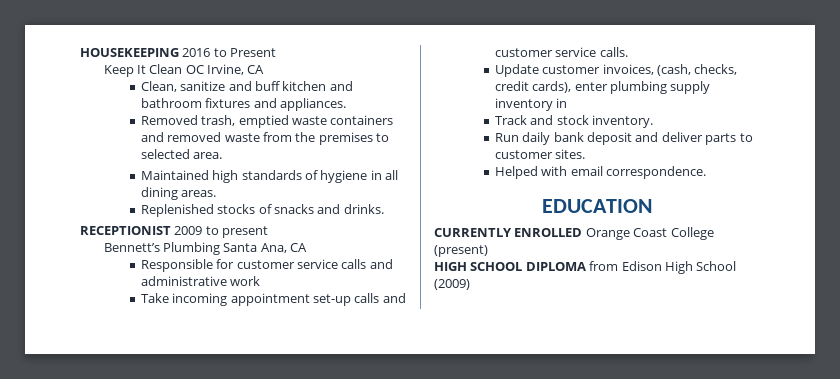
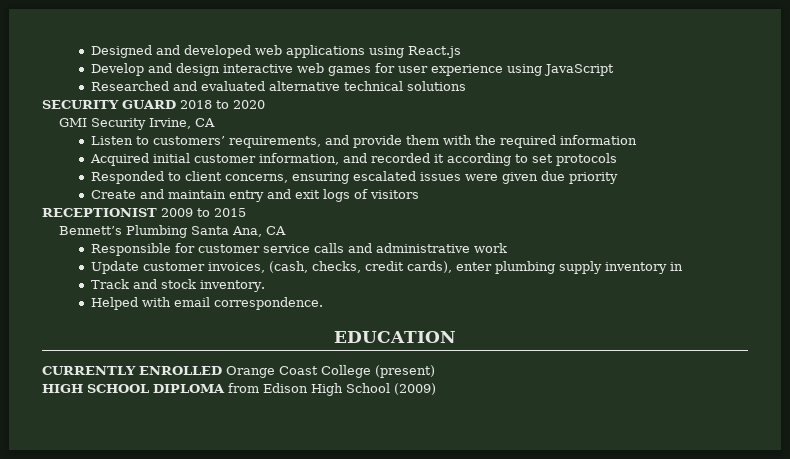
- HOUSEKEEPING 2016 to Present
- Keep It Clean OC Irvine, CA
- Clean, sanitize and buff kitchen and bathroom fixtures and appliances.
- Removed trash, emptied waste containers and removed waste from the premises to selected area.
- Maintained high standards of hygiene in all dining areas.
- Replenished stocks of snacks and drinks.
+ Designed and developed web applications using React.js
+ Develop and design interactive web games for user experience using JavaScript
+ Researched and evaluated alternative technical solutions
+ SECURITY GUARD 2018 to 2020
+ GMI Security Irvine, CA
+ Listen to customers’ requirements, and provide them with the required information
+ Acquired initial customer information, and recorded it according to set protocols
+ Responded to client concerns, ensuring escalated issues were given due priority
+ Create and maintain entry and exit logs of visitors
- RECEPTIONIST 2009 to present
+ RECEPTIONIST 2009 to 2015
- Take incoming appointment set-up calls and customer service calls.
- Run daily bank deposit and deliver parts to customer sites.

